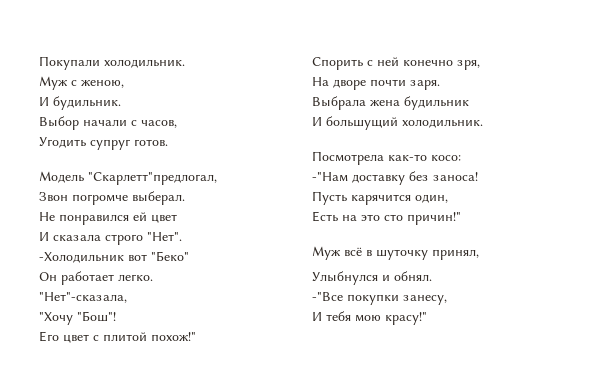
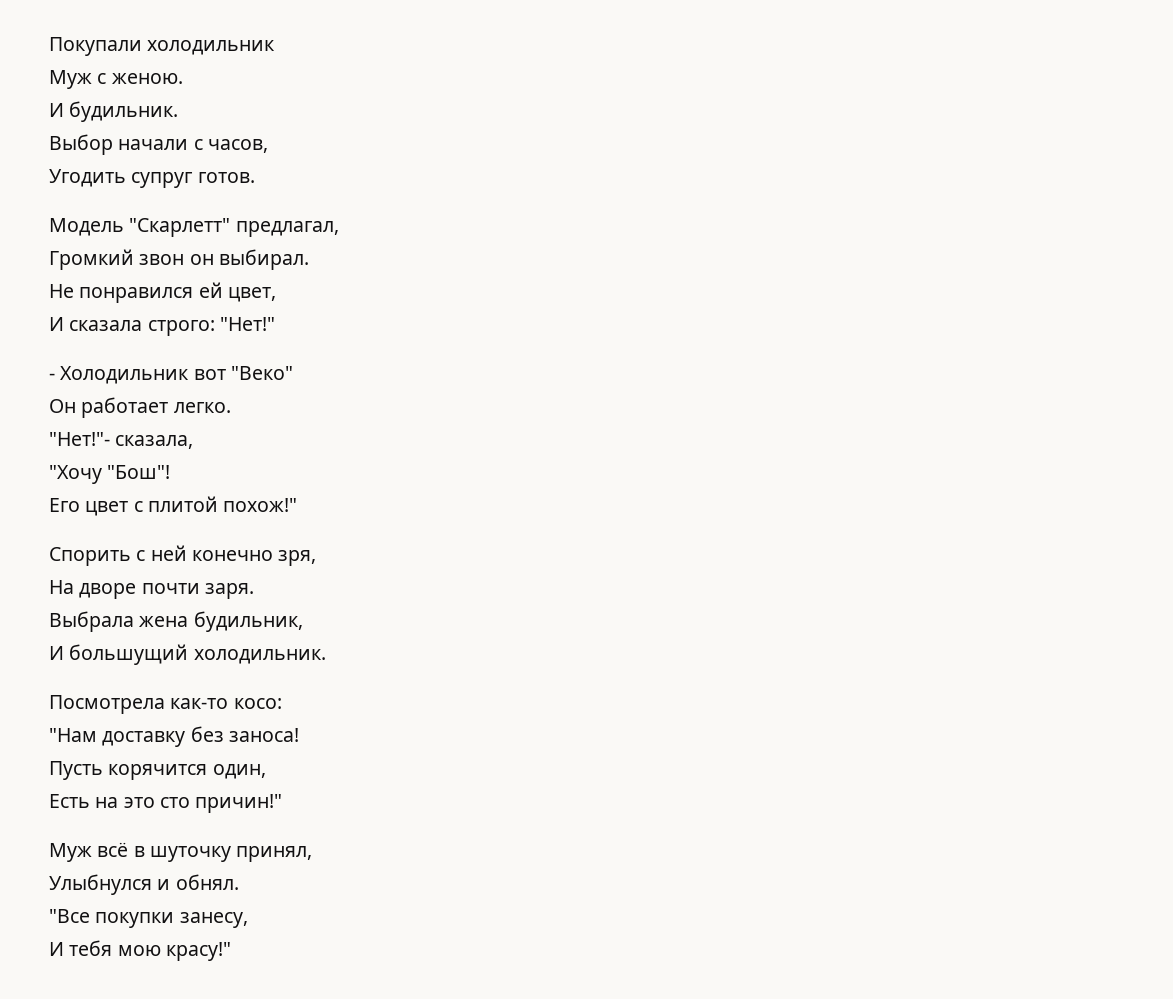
- Покупали холодильник.
+ Покупали холодильник
- Муж с женою,
+ Муж с женою.
- Модель "Скарлетт"предлогал,
- Звон погромче выберал.
+ Модель "Скарлетт" предлагал,
+ Громкий звон он выбирал.
- Не понравился ей цвет
+ Не понравился ей цвет,
- И сказала строго "Нет".
- -Холодильник вот "Беко"
+ И сказала строго: "Нет!"
+ - Холодильник вот "Веко"
- "Нет"-сказала,
+ "Нет!"- сказала,
- Выбрала жена будильник
+ Выбрала жена будильник,
- -"Нам доставку без заноса!
+ "Нам доставку без заноса!
- Пусть карячится один,
+ Пусть корячится один,
- -"Все покупки занесу,
+ "Все покупки занесу,

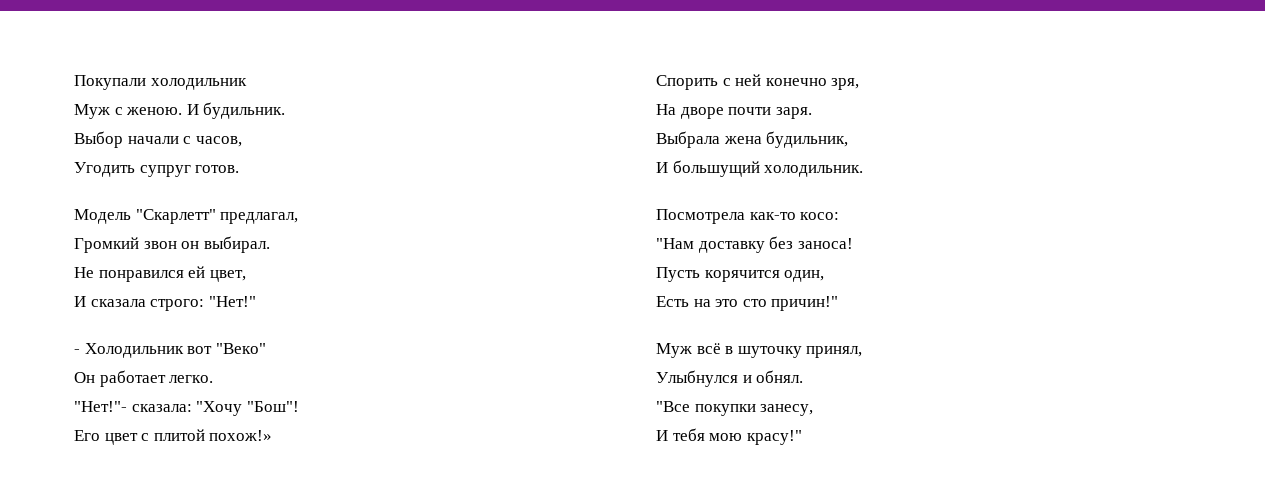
- Муж с женою.
- И будильник.
+ Муж с женою. И будильник.
- "Нет!"- сказала,
- "Хочу "Бош"!
+ "Нет!"- сказала: "Хочу "Бош"!
- Его цвет с плитой похож!"
+ Его цвет с плитой похож!»

